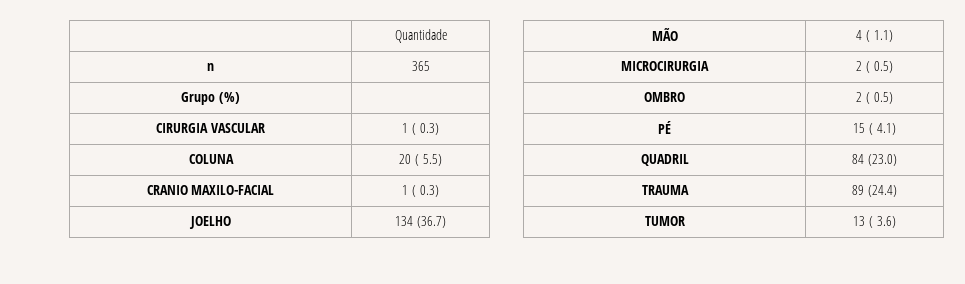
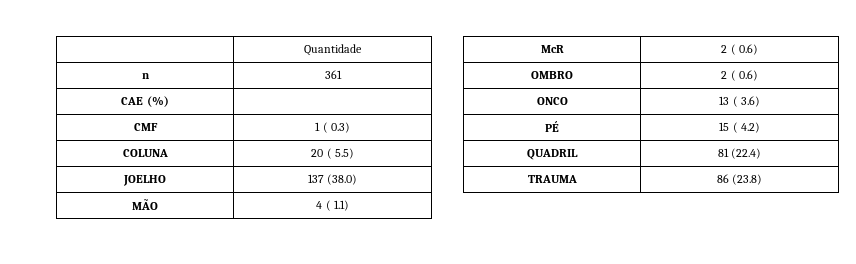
- n | 365
- Grupo (%) |
+ n | 361
+ CAE (%) |
- CIRURGIA VASCULAR | 1 ( 0.3)
+ CMF | 1 ( 0.3)
- CRANIO MAXILO-FACIAL | 1 ( 0.3)
- JOELHO | 134 (36.7)
+ JOELHO | 137 (38.0)
- MICROCIRURGIA | 2 ( 0.5)
+ McR | 2 ( 0.6)
- OMBRO | 2 ( 0.5)
+ OMBRO | 2 ( 0.6)
+ ONCO | 13 ( 3.6)
- PÉ | 15 ( 4.1)
+ PÉ | 15 ( 4.2)
- QUADRIL | 84 (23.0)
+ QUADRIL | 81 (22.4)
- TRAUMA | 89 (24.4)
- TUMOR | 13 ( 3.6)
+ TRAUMA | 86 (23.8)

